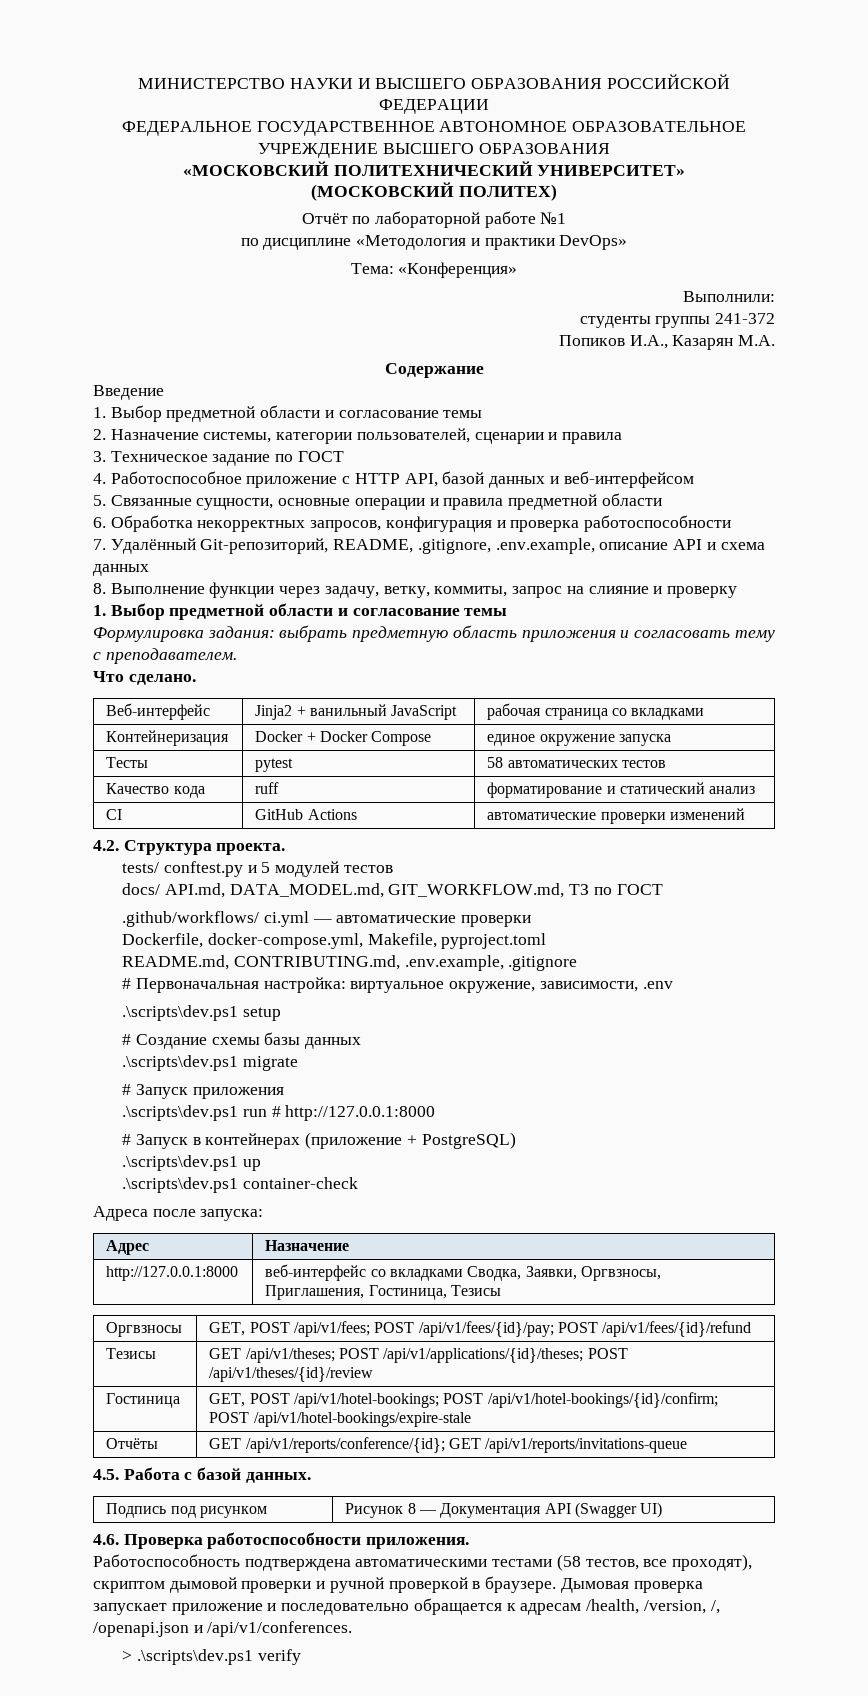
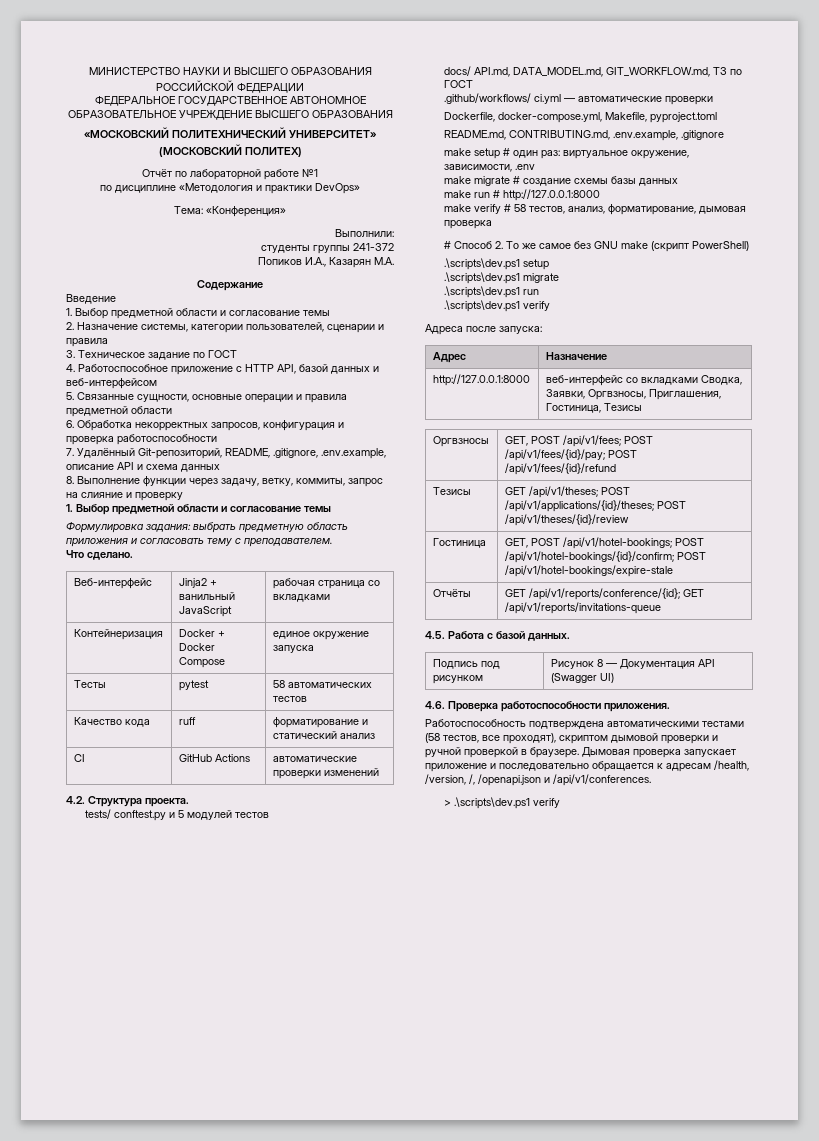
- # Первоначальная настройка: виртуальное окружение, зависимости, .env
+ make setup # один раз: виртуальное окружение, зависимости, .env
- .\scripts\dev.ps1 setup
- # Создание схемы базы данных
+ make migrate # создание схемы базы данных
+ make run # http://127.0.0.1:8000
+ make verify # 58 тестов, анализ, форматирование, дымовая проверка
+ # Способ 2. То же самое без GNU make (скрипт PowerShell)
+ .\scripts\dev.ps1 setup
  .\scripts\dev.ps1 migrate
- # Запуск приложения
- .\scripts\dev.ps1 run # http://127.0.0.1:8000
- # Запуск в контейнерах (приложение + PostgreSQL)
- .\scripts\dev.ps1 up
- .\scripts\dev.ps1 container-check
+ .\scripts\dev.ps1 run
+ .\scripts\dev.ps1 verify

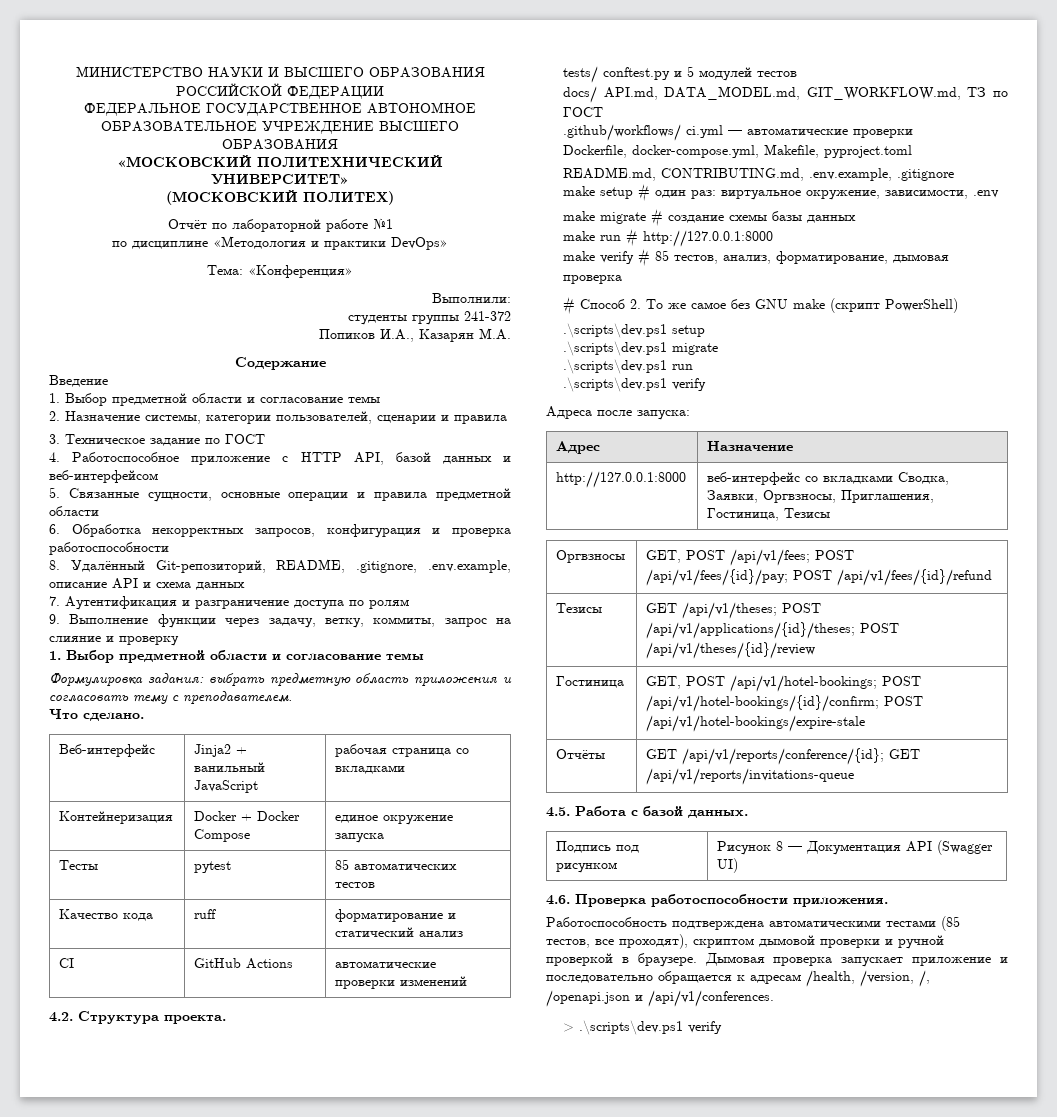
- 7. Удалённый Git-репозиторий, README, .gitignore, .env.example, описание API и схема данных
+ 8. Удалённый Git-репозиторий, README, .gitignore, .env.example, описание API и схема данных
- 8. Выполнение функции через задачу, ветку, коммиты, запрос на слияние и проверку
+ 7. Аутентификация и разграничение доступа по ролям
+ 9. Выполнение функции через задачу, ветку, коммиты, запрос на слияние и проверку
- Тесты | pytest | 58 автоматических тестов
+ Тесты | pytest | 85 автоматических тестов
- make verify # 58 тестов, анализ, форматирование, дымовая проверка
+ make verify # 85 тестов, анализ, форматирование, дымовая проверка
- Работоспособность подтверждена автоматическими тестами (58 тестов, все проходят), скриптом дымовой проверки и ручной проверкой в браузере.
+ Работоспособность подтверждена автоматическими тестами (85 тестов, все проходят), скриптом дымовой проверки и ручной проверкой в браузере.

